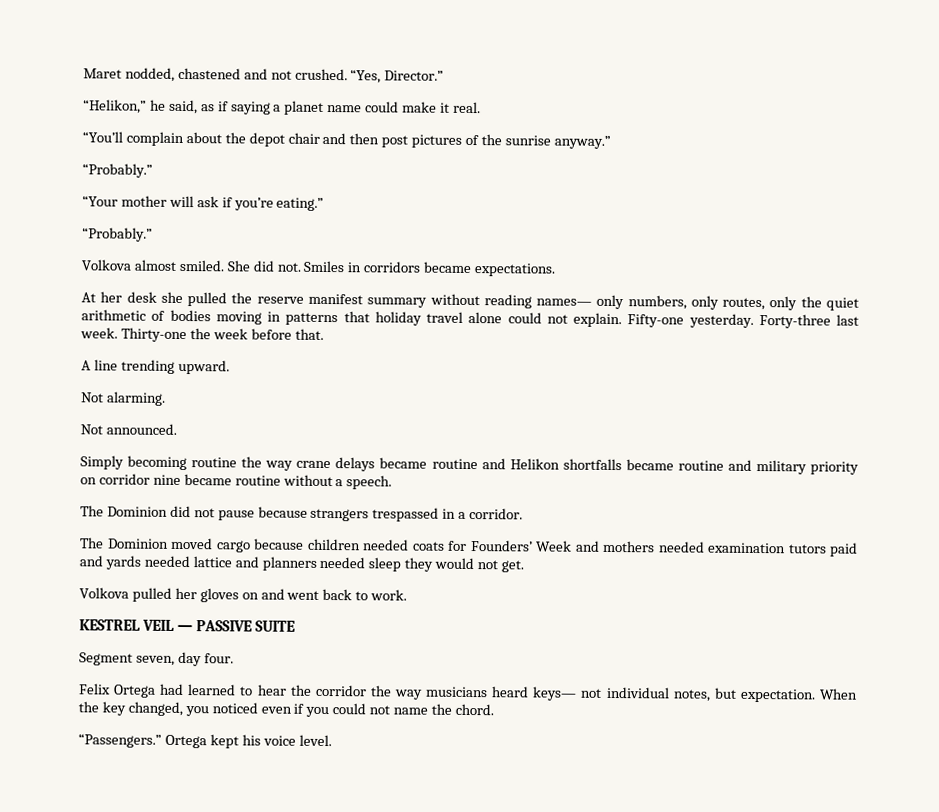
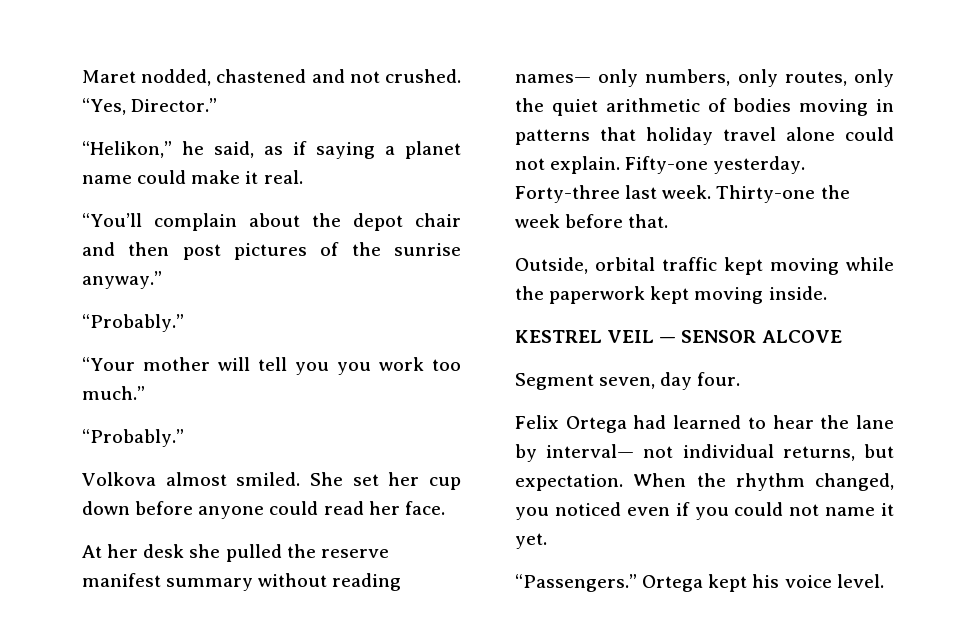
- “Your mother will ask if you’re eating.”
+ “Your mother will tell you you work too much.”
- She did not. Smiles in corridors became expectations.
+ She set her cup down before anyone could read her face.
- A line trending upward.
- Not alarming.
- Not announced.
- Simply becoming routine the way crane delays became routine and Helikon shortfalls became routine and military priority on corridor nine became routine without a speech.
- The Dominion did not pause because strangers trespassed in a corridor.
- The Dominion moved cargo because children needed coats for Founders’ Week and mothers needed examination tutors paid and yards needed lattice and planners needed sleep they would not get.
- Volkova pulled her gloves on and went back to work.
+ Outside, orbital traffic kept moving while the paperwork kept moving inside.
- KESTREL VEIL — PASSIVE SUITE
+ KESTREL VEIL — SENSOR ALCOVE
- Felix Ortega had learned to hear the corridor the way musicians heard keys— not individual notes, but expectation.
+ Felix Ortega had learned to hear the lane by interval— not individual returns, but expectation.
- When the key changed, you noticed even if you could not name the chord.
+ When the rhythm changed, you noticed even if you could not name it yet.

